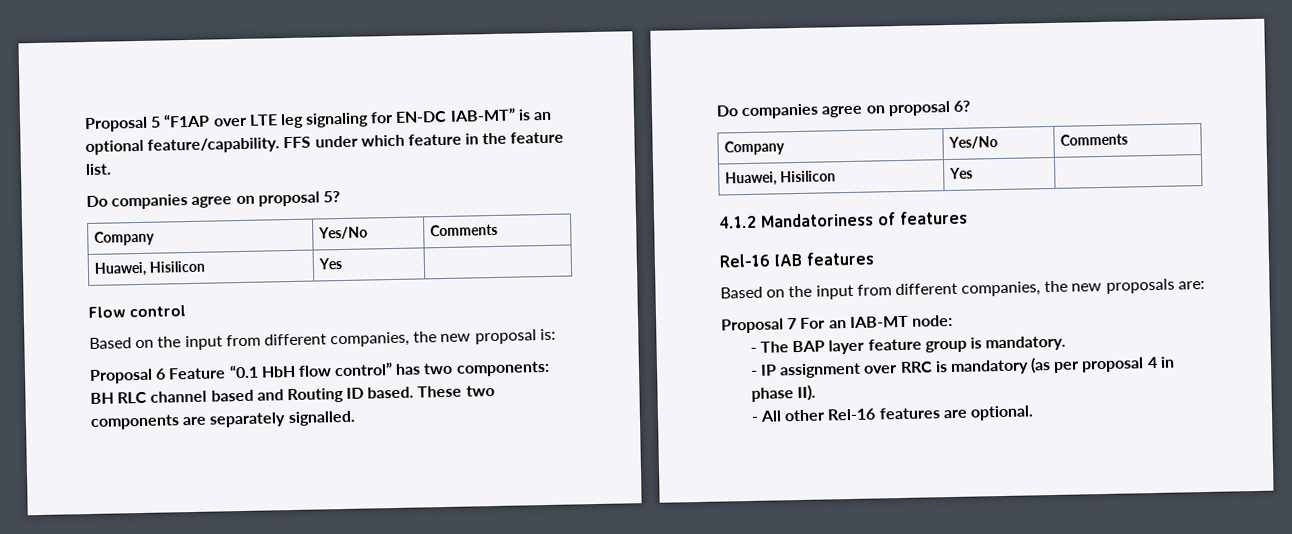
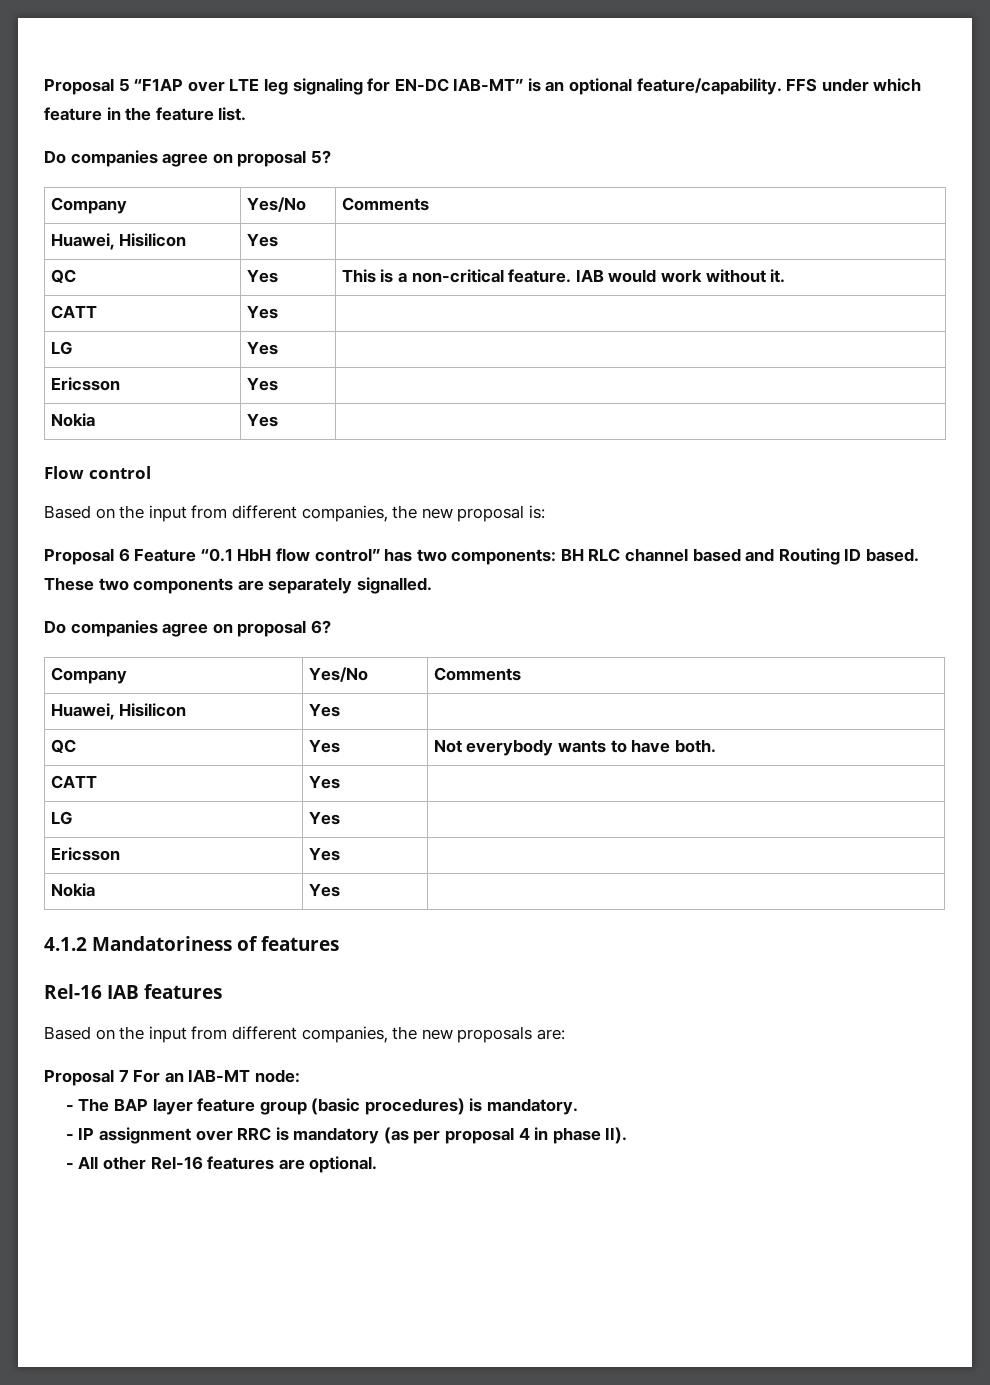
+ QC | Yes | This is a non-critical feature. IAB would work without it.
+ CATT | Yes |
+ LG | Yes |
+ Ericsson | Yes |
+ Nokia | Yes |
+ QC | Yes | Not everybody wants to have both.
+ CATT | Yes |
+ LG | Yes |
+ Ericsson | Yes |
+ Nokia | Yes |
- - The BAP layer feature group is mandatory.
+ - The BAP layer feature group (basic procedures) is mandatory.

